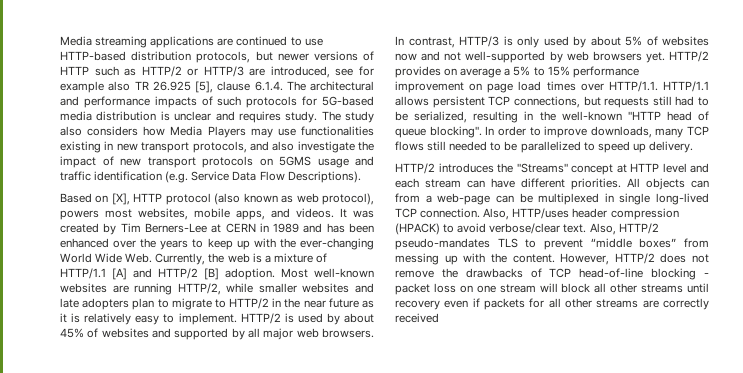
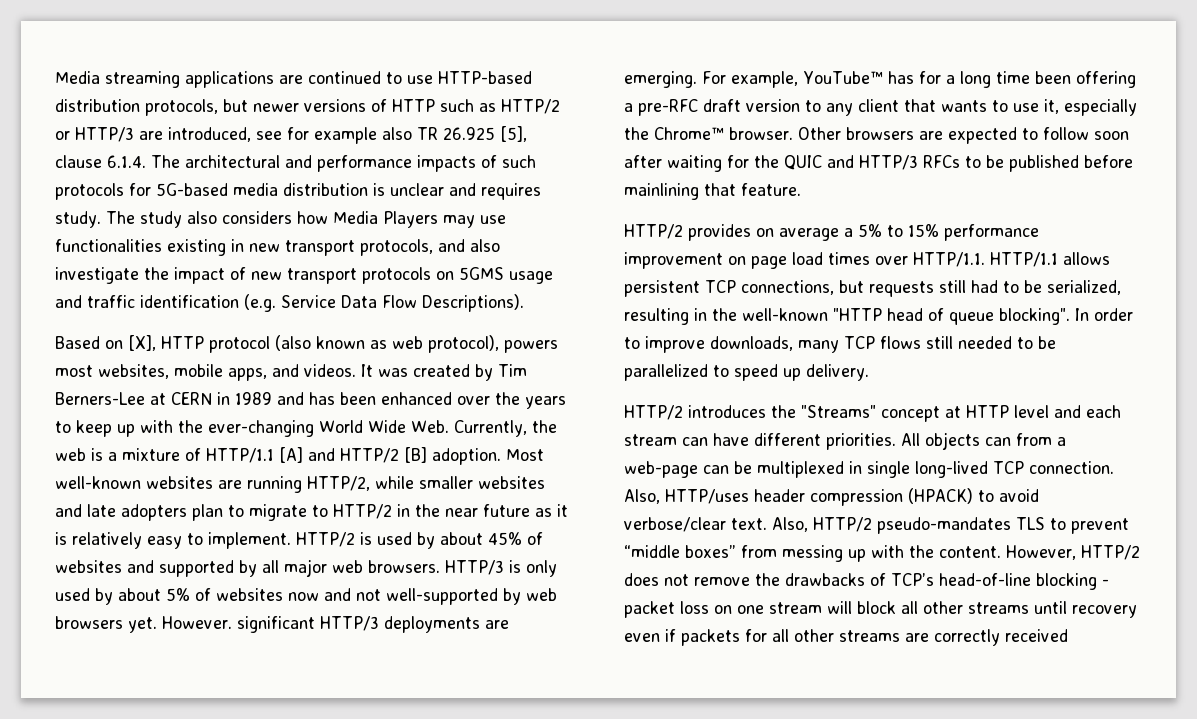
- In contrast, HTTP/3 is only used by about 5% of websites now and not well-supported by web browsers yet. HTTP/2 provides on average a 5% to 15% performance improvement on page load times over HTTP/1.1. HTTP/1.1 allows persistent TCP connections, but requests still had to be serialized, resulting in the well-known "HTTP head of queue blocking".
+ HTTP/3 is only used by about 5% of websites now and not well-supported by web browsers yet. However. significant HTTP/3 deployments are emerging. For example, YouTube™ has for a long time been offering a pre-RFC draft version to any client that wants to use it, especially the Chrome™ browser. Other browsers are expected to follow soon after waiting for the QUIC and HTTP/3 RFCs to be published before mainlining that feature.
+ HTTP/2 provides on average a 5% to 15% performance improvement on page load times over HTTP/1.1. HTTP/1.1 allows persistent TCP connections, but requests still had to be serialized, resulting in the well-known "HTTP head of queue blocking".
- However, HTTP/2 does not remove the drawbacks of TCP head-of-line blocking - packet loss on one stream will block all other streams until recovery even if packets for all other streams are correctly received
+ However, HTTP/2 does not remove the drawbacks of TCP’s head-of-line blocking - packet loss on one stream will block all other streams until recovery even if packets for all other streams are correctly received

